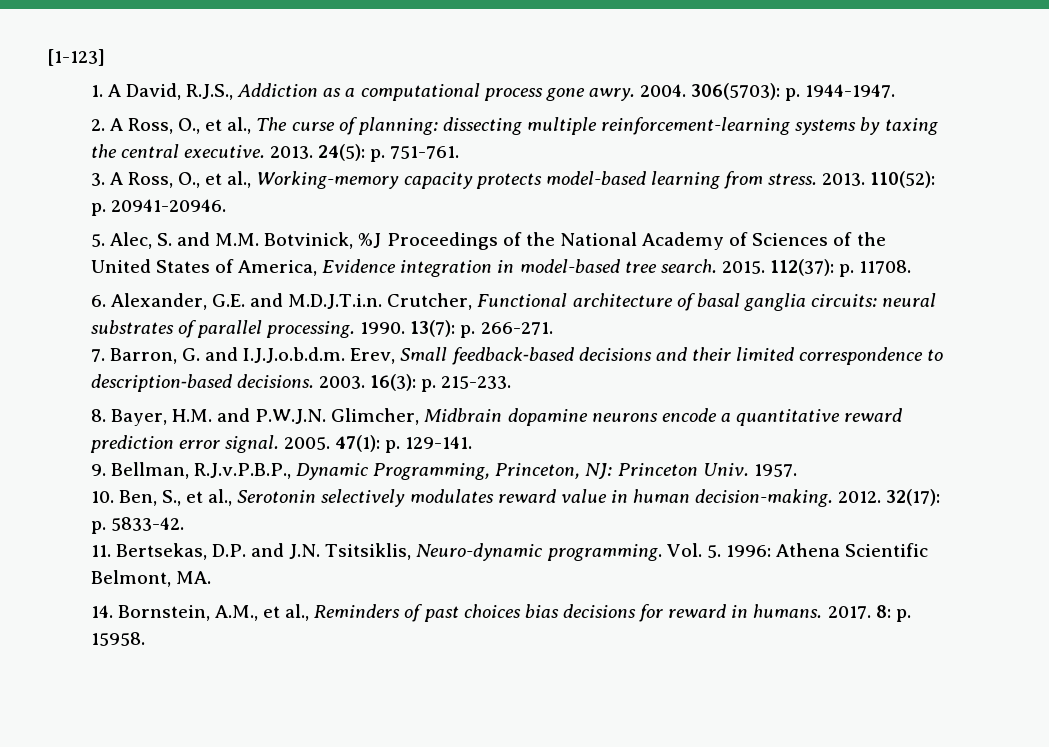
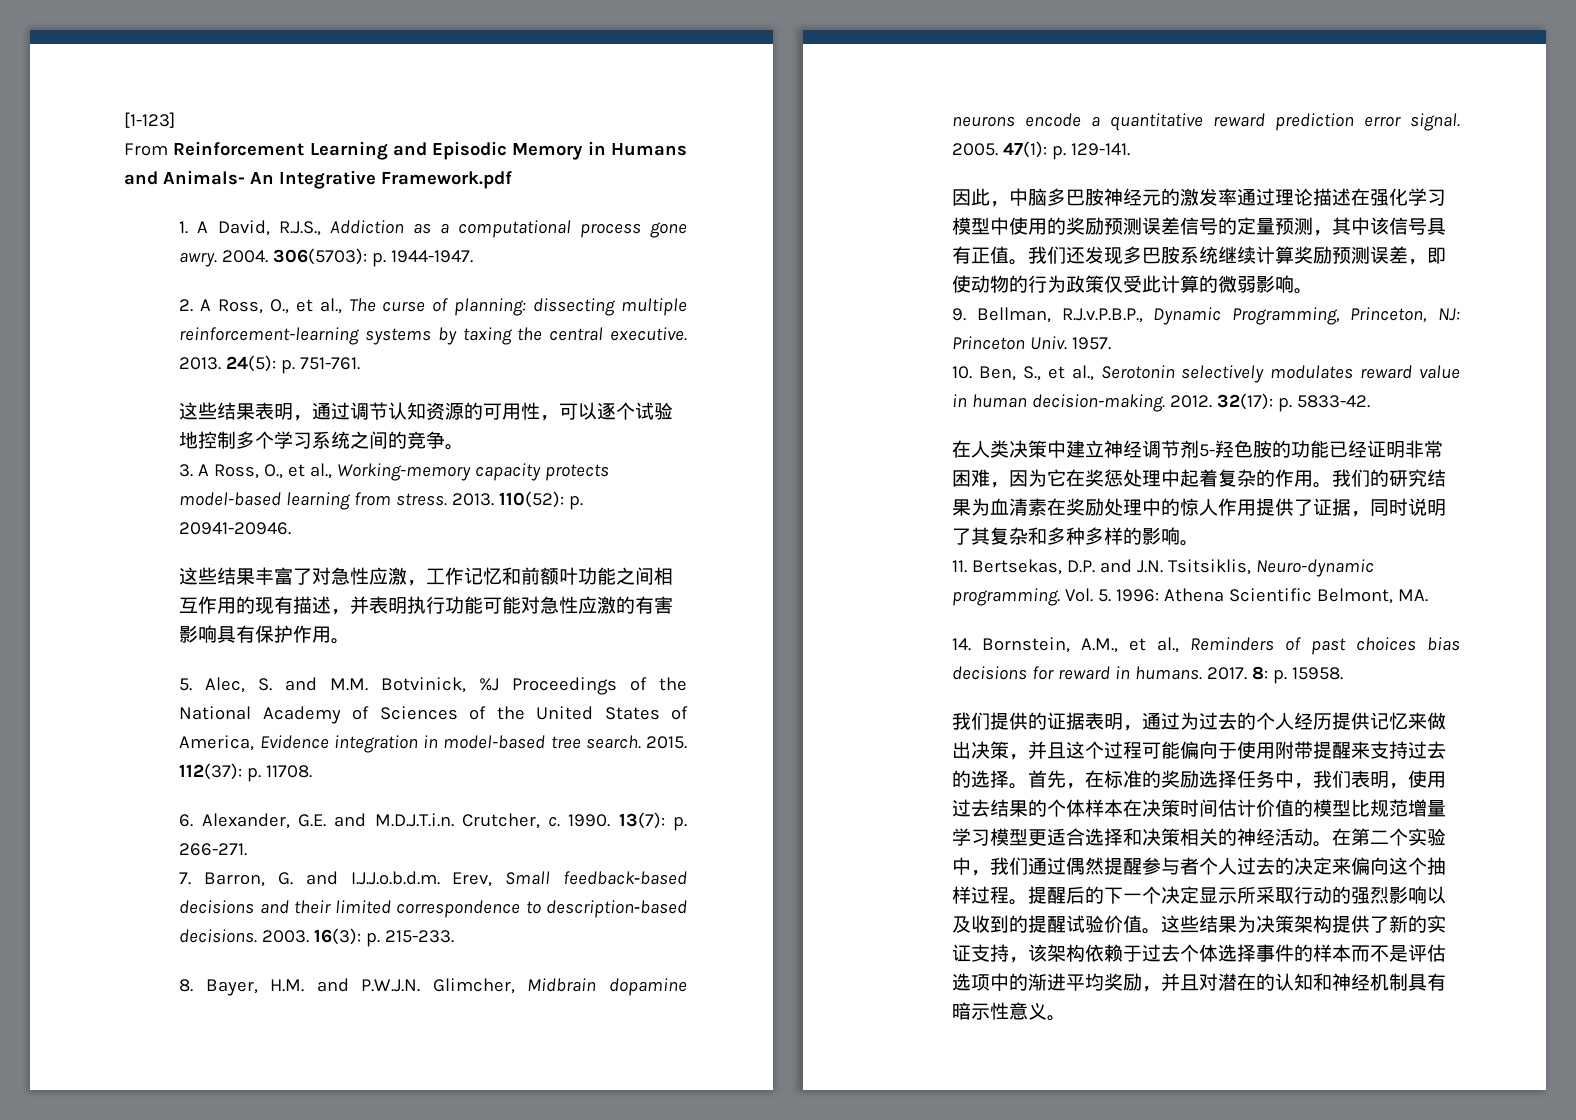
+ From Reinforcement Learning and Episodic Memory in Humans and Animals- An Integrative Framework.pdf
+ 这些结果表明，通过调节认知资源的可用性，可以逐个试验地控制多个学习系统之间的竞争。
+ 这些结果丰富了对急性应激，工作记忆和前额叶功能之间相互作用的现有描述，并表明执行功能可能对急性应激的有害影响具有保护作用。
- 6. Alexander, G.E. and M.D.J.T.i.n. Crutcher, Functional architecture of basal ganglia circuits: neural substrates of parallel processing.
+ 6. Alexander, G.E. and M.D.J.T.i.n. Crutcher, c.
+ 因此，中脑多巴胺神经元的激发率通过理论描述在强化学习模型中使用的奖励预测误差信号的定量预测，其中该信号具有正值。我们还发现多巴胺系统继续计算奖励预测误差，即使动物的行为政策仅受此计算的微弱影响。
+ 在人类决策中建立神经调节剂5-羟色胺的功能已经证明非常困难，因为它在奖惩处理中起着复杂的作用。我们的研究结果为血清素在奖励处理中的惊人作用提供了证据，同时说明了其复杂和多种多样的影响。
+ 我们提供的证据表明，通过为过去的个人经历提供记忆来做出决策，并且这个过程可能偏向于使用附带提醒来支持过去的选择。首先，在标准的奖励选择任务中，我们表明，使用过去结果的个体样本在决策时间估计价值的模型比规范增量学习模型更适合选择和决策相关的神经活动。在第二个实验中，我们通过偶然提醒参与者个人过去的决定来偏向这个抽样过程。提醒后的下一个决定显示所采取行动的强烈影响以及收到的提醒试验价值。这些结果为决策架构提供了新的实证支持，该架构依赖于过去个体选择事件的样本而不是评估选项中的渐进平均奖励，并且对潜在的认知和神经机制具有暗示性意义。

